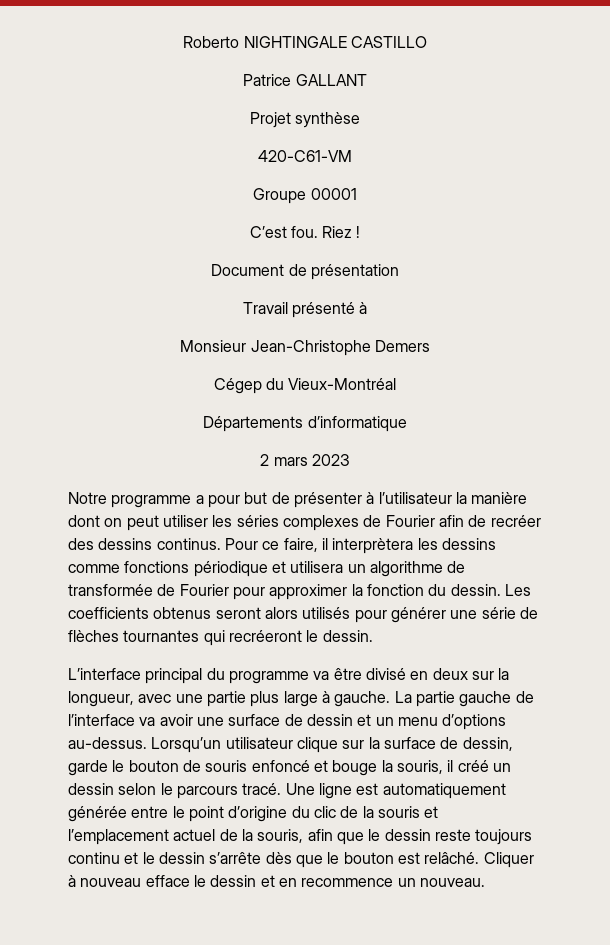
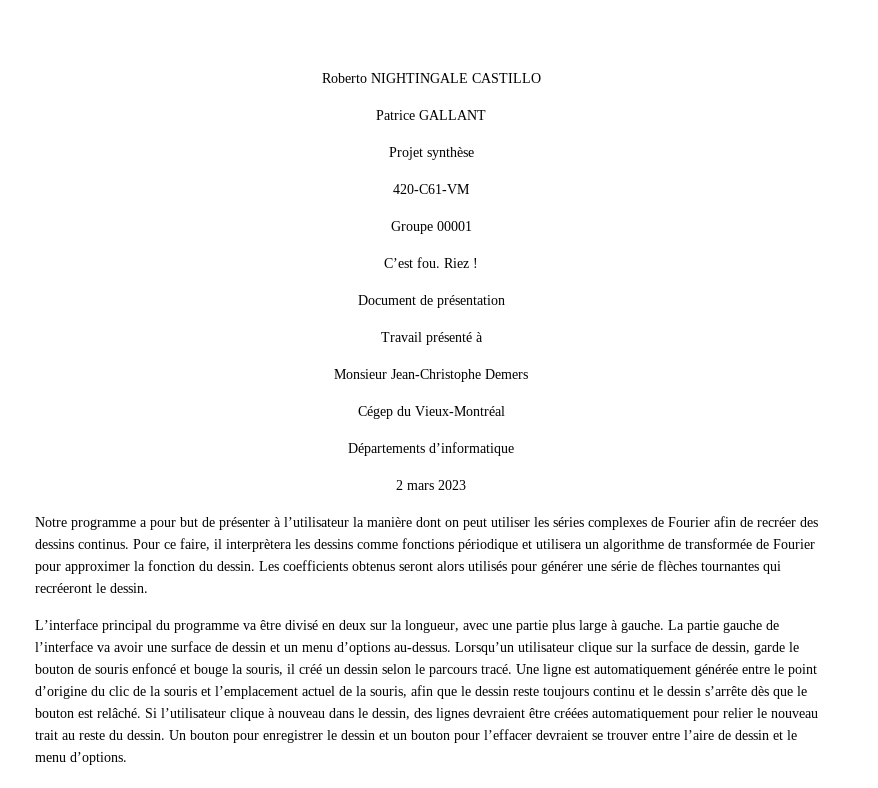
- Cliquer à nouveau efface le dessin et en recommence un nouveau.
+ Si l’utilisateur clique à nouveau dans le dessin, des lignes devraient être créées automatiquement pour relier le nouveau trait au reste du dessin. Un bouton pour enregistrer le dessin et un bouton pour l’effacer devraient se trouver entre l’aire de dessin et le menu d’options.

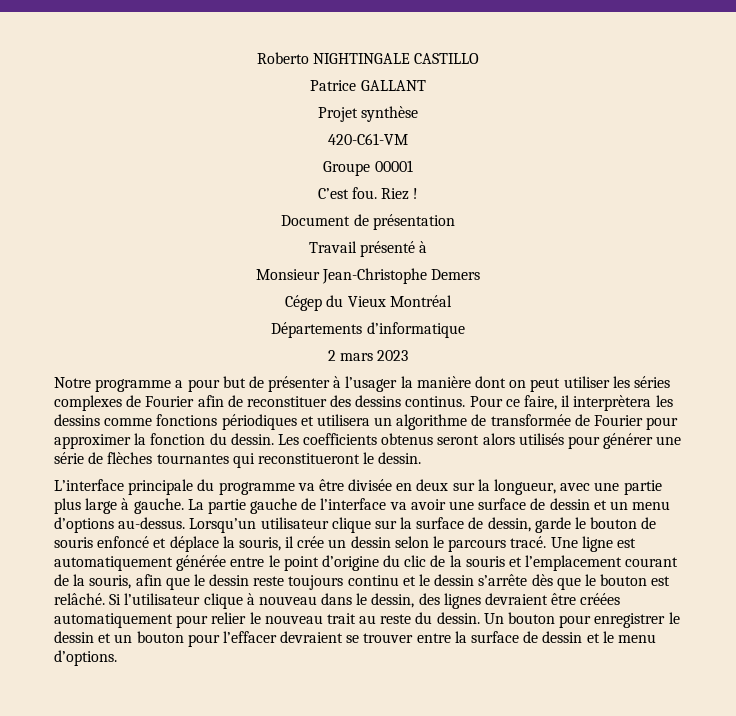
- Cégep du Vieux-Montréal
+ Cégep du Vieux Montréal
- Notre programme a pour but de présenter à l’utilisateur la manière dont on peut utiliser les séries complexes de Fourier afin de recréer des dessins continus.
+ Notre programme a pour but de présenter à l’usager la manière dont on peut utiliser les séries complexes de Fourier afin de reconstituer des dessins continus.
- Pour ce faire, il interprètera les dessins comme fonctions périodique et utilisera un algorithme de transformée de Fourier pour approximer la fonction du dessin.
+ Pour ce faire, il interprètera les dessins comme fonctions périodiques et utilisera un algorithme de transformée de Fourier pour approximer la fonction du dessin.
- Les coefficients obtenus seront alors utilisés pour générer une série de flèches tournantes qui recréeront le dessin.
+ Les coefficients obtenus seront alors utilisés pour générer une série de flèches tournantes qui reconstitueront le dessin.
- L’interface principal du programme va être divisé en deux sur la longueur, avec une partie plus large à gauche.
+ L’interface principale du programme va être divisée en deux sur la longueur, avec une partie plus large à gauche.
- Lorsqu’un utilisateur clique sur la surface de dessin, garde le bouton de souris enfoncé et bouge la souris, il créé un dessin selon le parcours tracé.
+ Lorsqu’un utilisateur clique sur la surface de dessin, garde le bouton de souris enfoncé et déplace la souris, il crée un dessin selon le parcours tracé.
- Une ligne est automatiquement générée entre le point d’origine du clic de la souris et l’emplacement actuel de la souris, afin que le dessin reste toujours continu et le dessin s’arrête dès que le bouton est relâché.
+ Une ligne est automatiquement générée entre le point d’origine du clic de la souris et l’emplacement courant de la souris, afin que le dessin reste toujours continu et le dessin s’arrête dès que le bouton est relâché.
- Un bouton pour enregistrer le dessin et un bouton pour l’effacer devraient se trouver entre l’aire de dessin et le menu d’options.
+ Un bouton pour enregistrer le dessin et un bouton pour l’effacer devraient se trouver entre la surface de dessin et le menu d’options.

